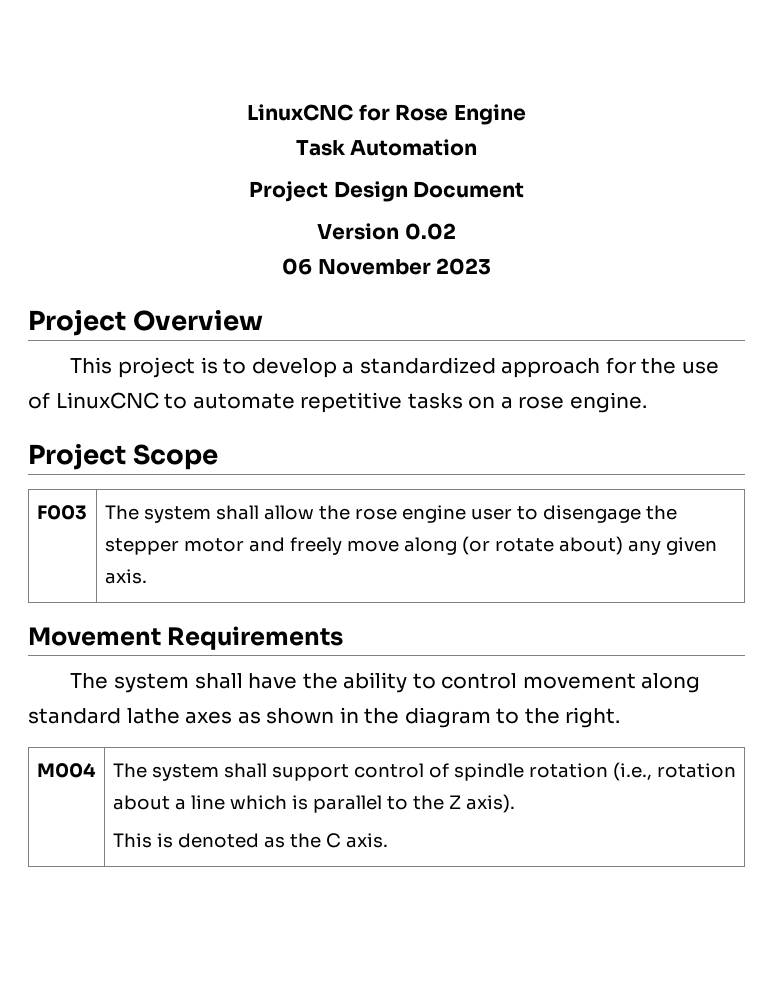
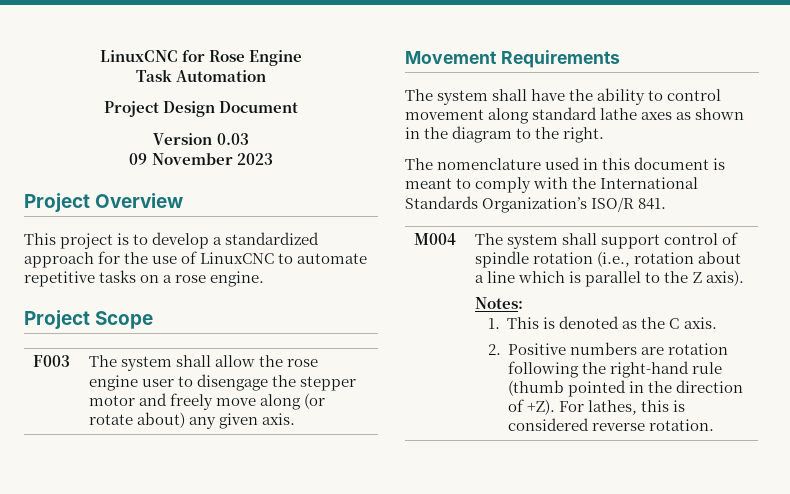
- Version 0.02
- 06 November 2023
+ Version 0.03
+ 09 November 2023
+ The nomenclature used in this document is meant to comply with the International Standards Organization’s ISO/R 841.
- This is denoted as the C axis.
+ Notes:
+ 1. This is denoted as the C axis.
+ 2. Positive numbers are rotation following the right-hand rule (thumb pointed in the direction of +Z). For lathes, this is considered reverse rotation.

